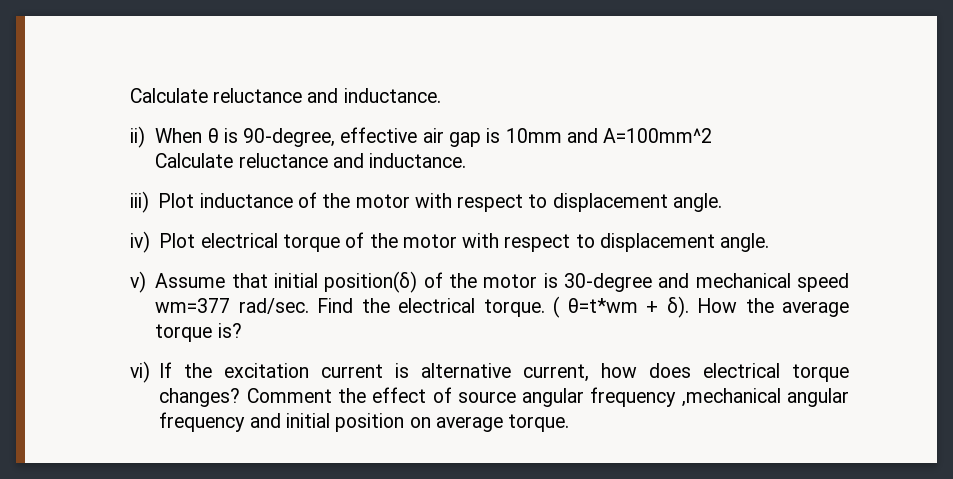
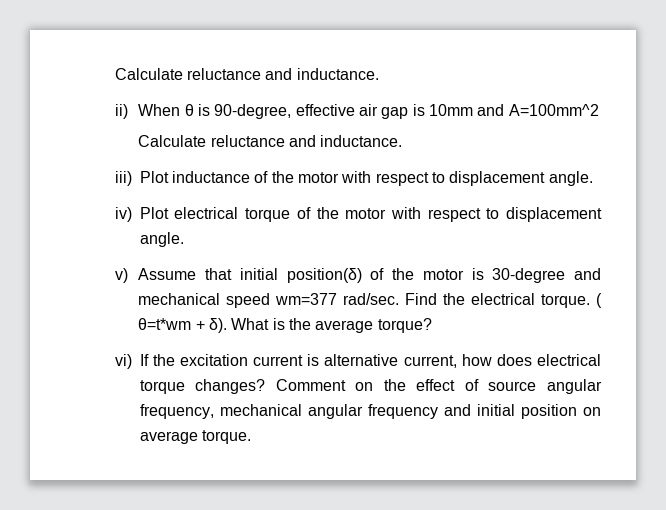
- How the average torque is?
+ What is the average torque?
- Comment the effect of source angular frequency ,mechanical angular frequency and initial position on average torque.
+ Comment on the effect of source angular frequency, mechanical angular frequency and initial position on average torque.

